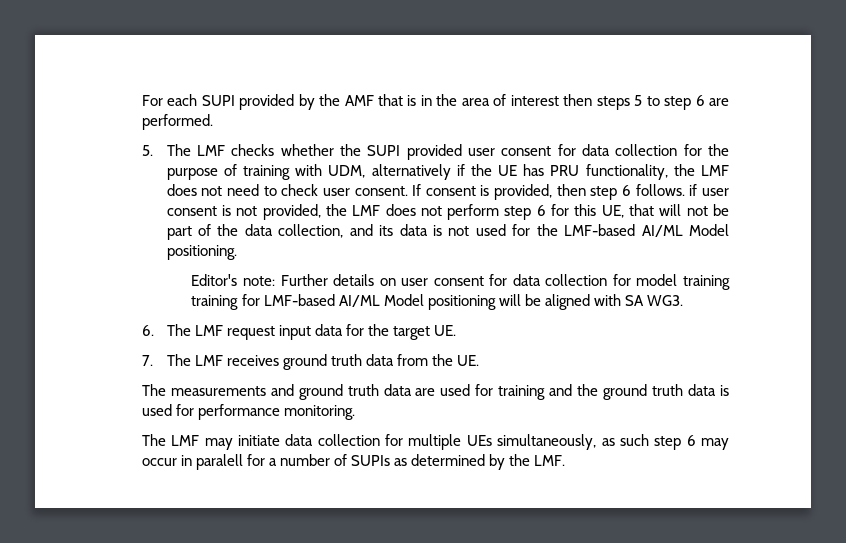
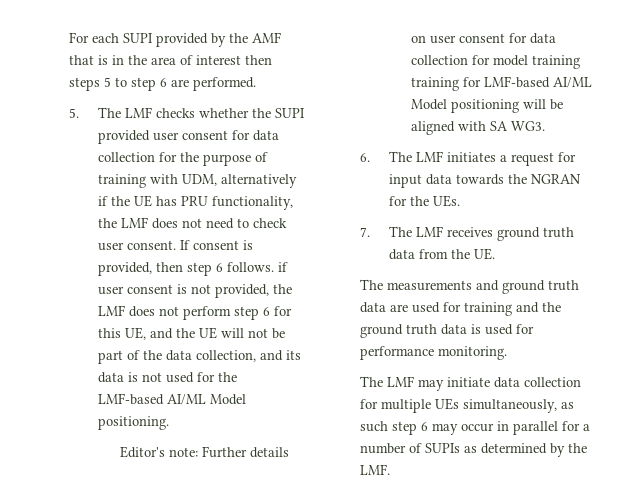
- If consent is provided, then step 6 follows. if user consent is not provided, the LMF does not perform step 6 for this UE, that will not be part of the data collection, and its data is not used for the LMF-based AI/ML Model positioning.
+ If consent is provided, then step 6 follows. if user consent is not provided, the LMF does not perform step 6 for this UE, and the UE will not be part of the data collection, and its data is not used for the LMF-based AI/ML Model positioning.
- 6. The LMF request input data for the target UE.
+ 6. The LMF initiates a request for input data towards the NGRAN for the UEs.
- The LMF may initiate data collection for multiple UEs simultaneously, as such step 6 may occur in paralell for a number of SUPIs as determined by the LMF.
+ The LMF may initiate data collection for multiple UEs simultaneously, as such step 6 may occur in parallel for a number of SUPIs as determined by the LMF.

